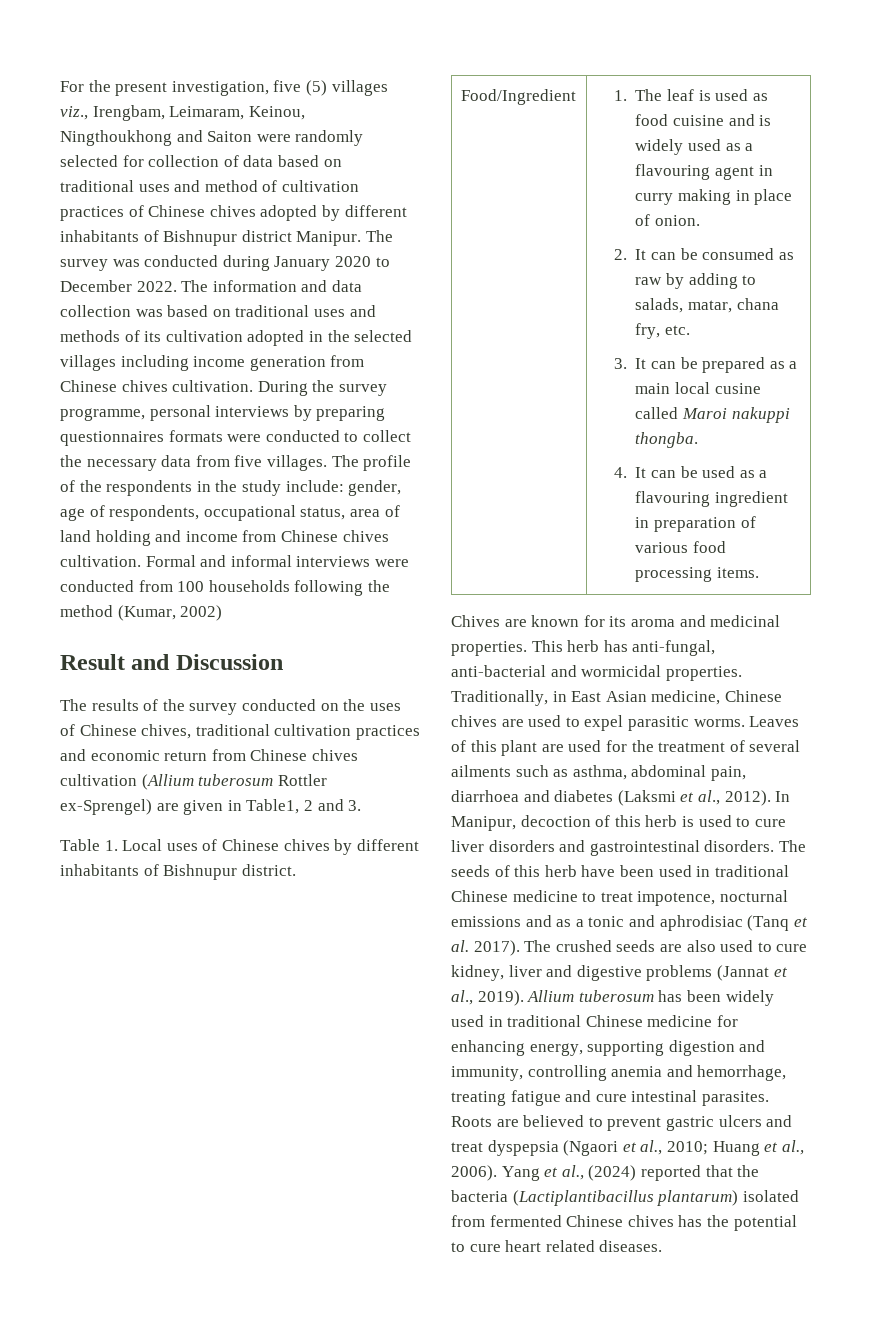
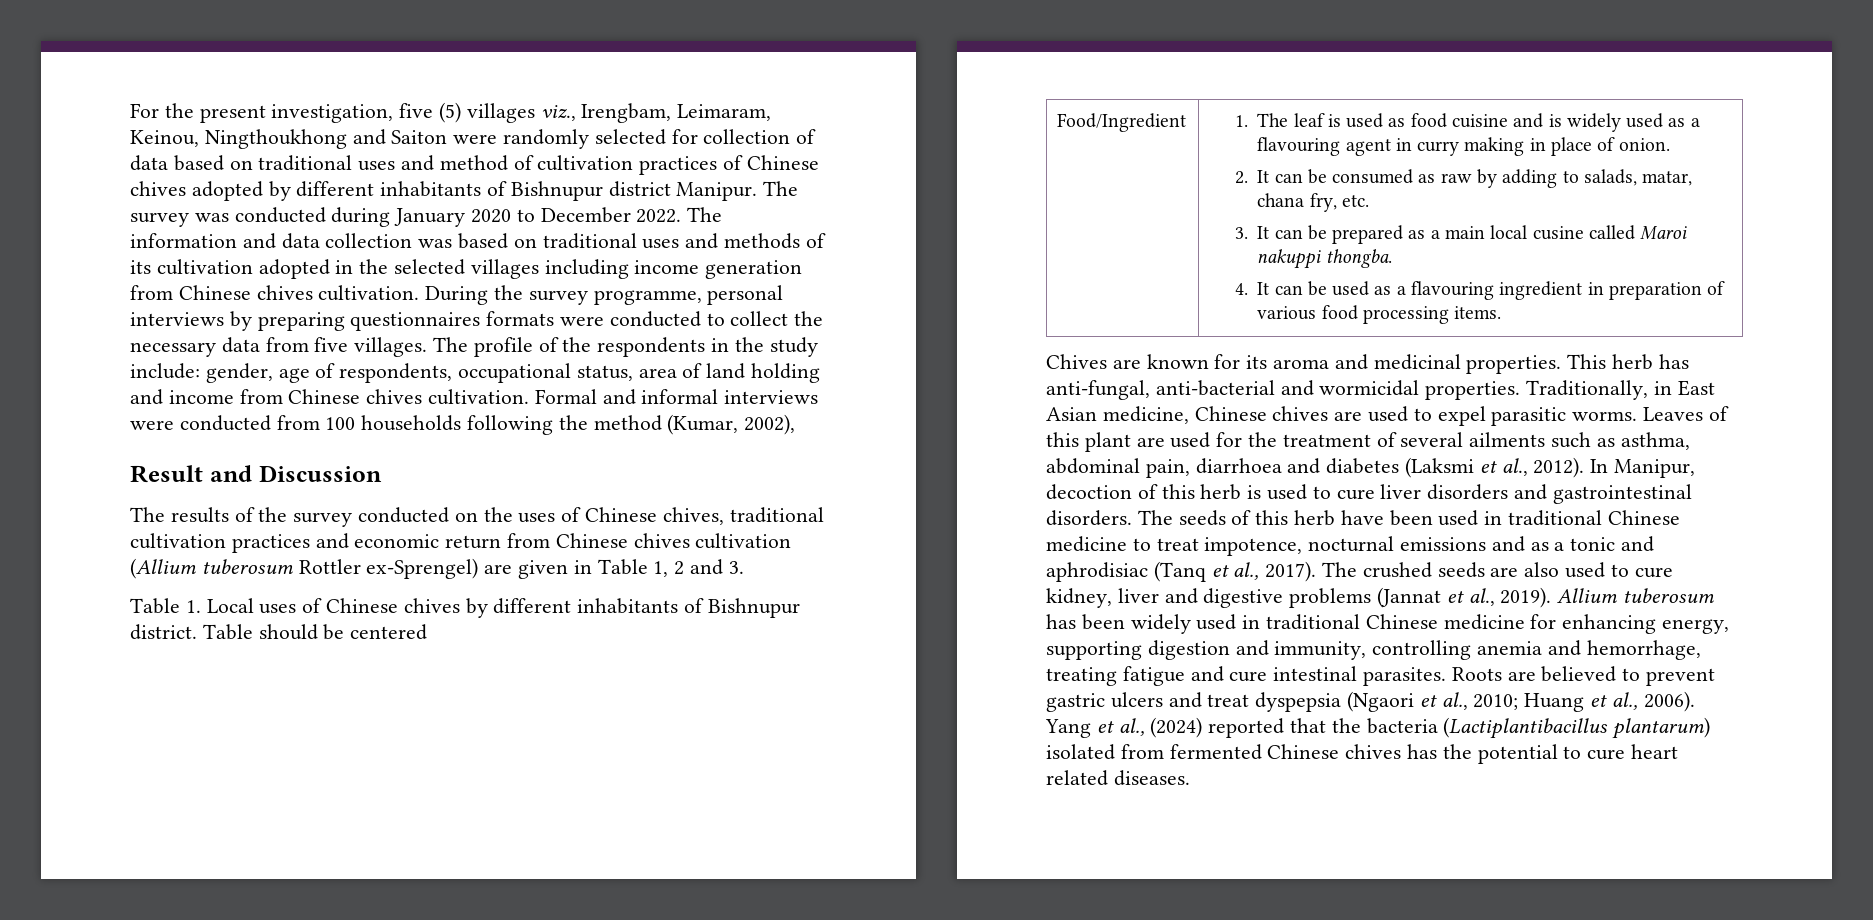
- Formal and informal interviews were conducted from 100 households following the method (Kumar, 2002)
+ Formal and informal interviews were conducted from 100 households following the method (Kumar, 2002),
- The results of the survey conducted on the uses of Chinese chives, traditional cultivation practices and economic return from Chinese chives cultivation (Allium tuberosum Rottler ex-Sprengel) are given in Table1, 2 and 3.
+ The results of the survey conducted on the uses of Chinese chives, traditional cultivation practices and economic return from Chinese chives cultivation (Allium tuberosum Rottler ex-Sprengel) are given in Table 1, 2 and 3.
+ Table should be centered
- The seeds of this herb have been used in traditional Chinese medicine to treat impotence, nocturnal emissions and as a tonic and aphrodisiac (Tanq et al. 2017).
+ The seeds of this herb have been used in traditional Chinese medicine to treat impotence, nocturnal emissions and as a tonic and aphrodisiac (Tanq et al., 2017).

